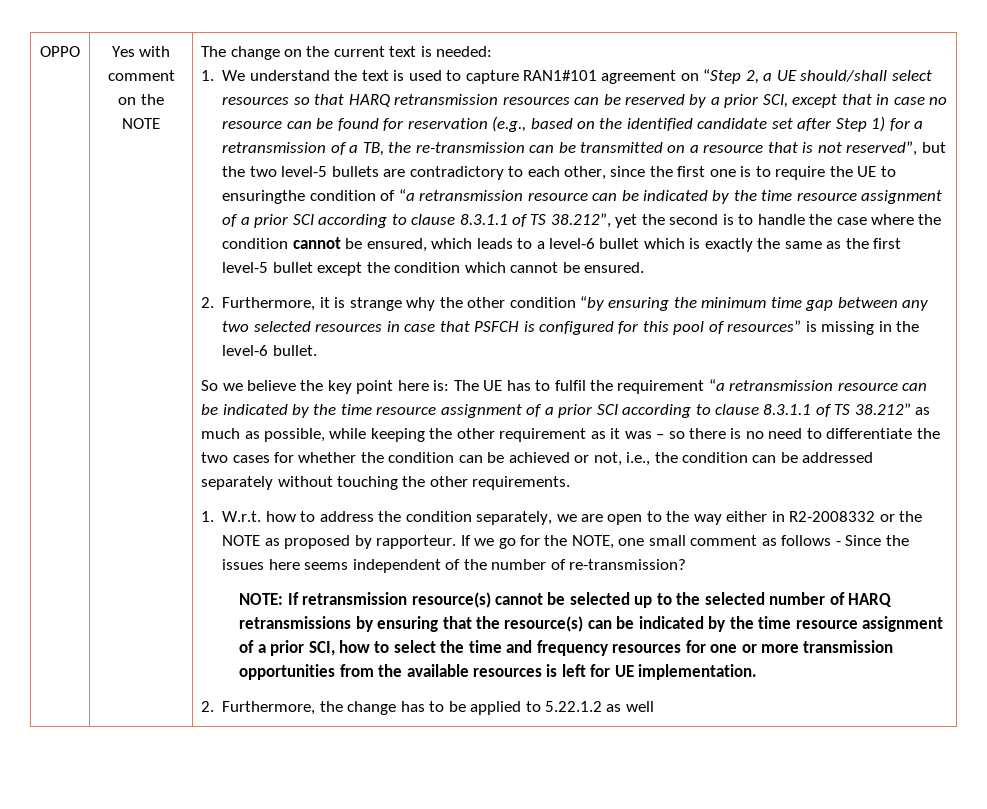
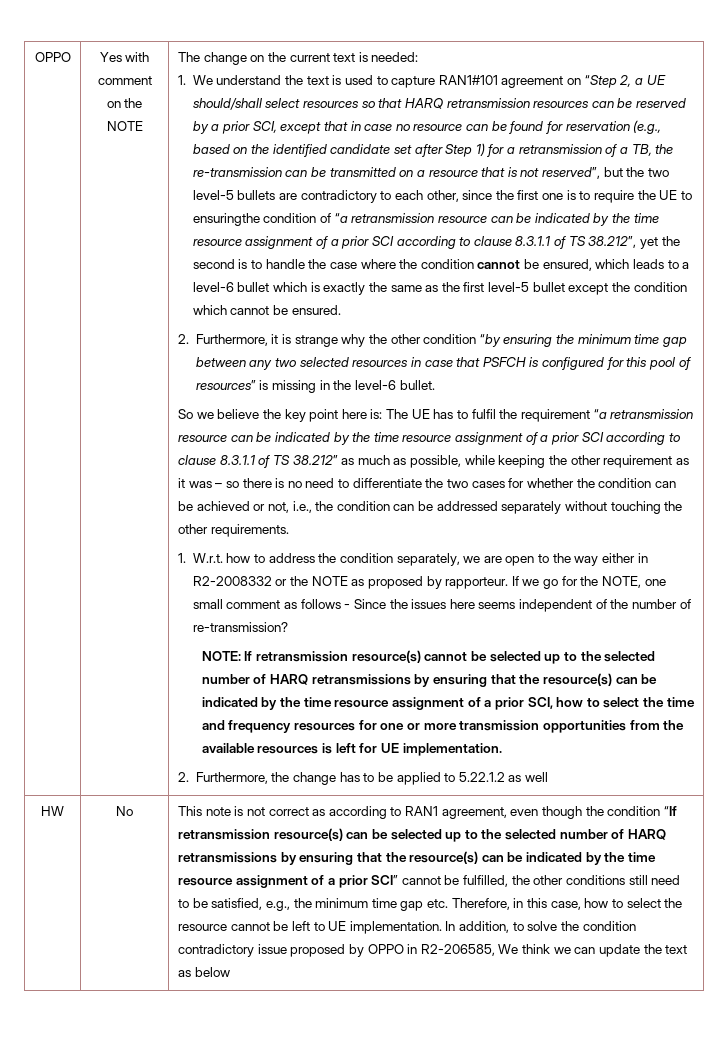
+ HW | No | This note is not correct as according to RAN1 agreement, even though the condition “If retransmission resource(s) can be selected up to the selected number of HARQ retransmissions by ensuring that the resource(s) can be indicated by the time resource assignment of a prior SCI” cannot be fulfilled, the other conditions still need to be satisfied, e.g., the minimum time gap etc. Therefore, in this case, how to select the resource cannot be left to UE implementation. In addition, to solve the condition contradictory issue proposed by OPPO in R2-206585, We think we can update the text as below

